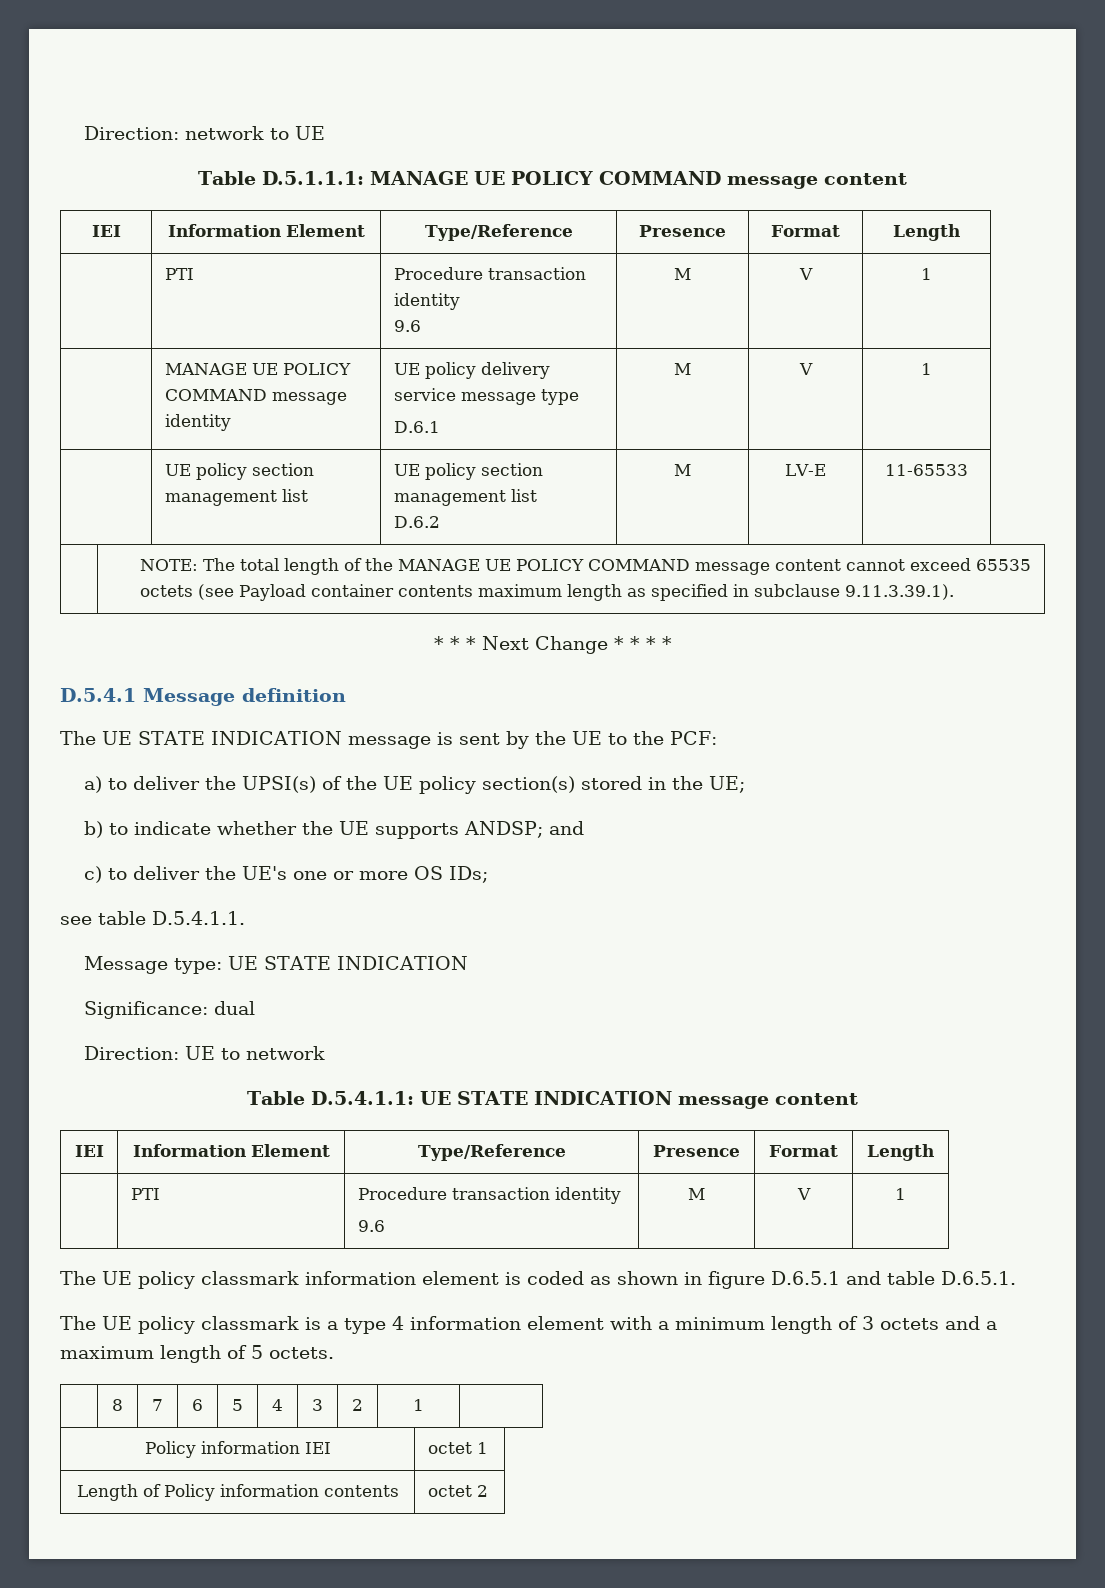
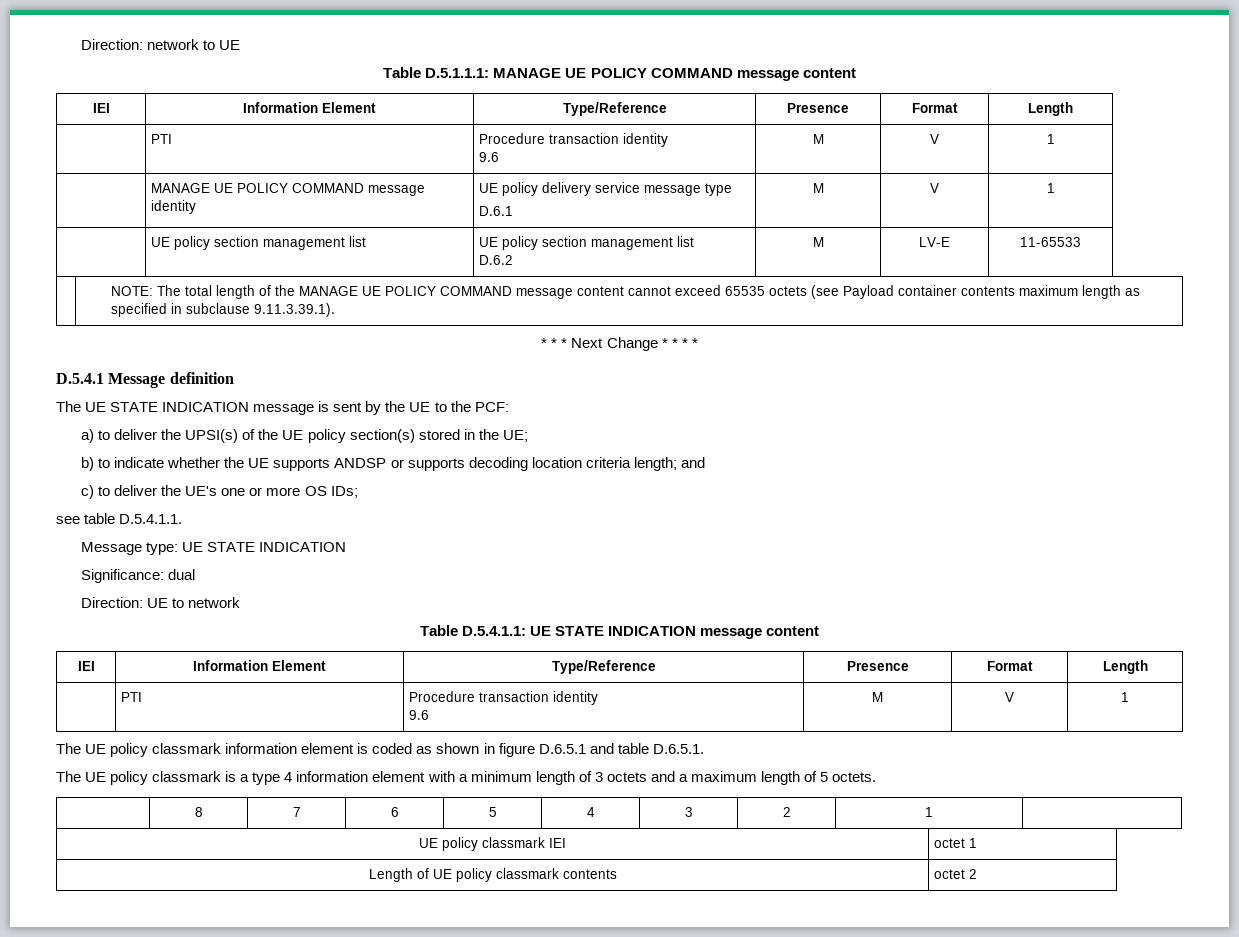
- b) to indicate whether the UE supports ANDSP; and
+ b) to indicate whether the UE supports ANDSP or supports decoding location criteria length; and
- Policy information IEI | octet 1
+ UE policy classmark IEI | octet 1
- Length of Policy information contents | octet 2
+ Length of UE policy classmark contents | octet 2

